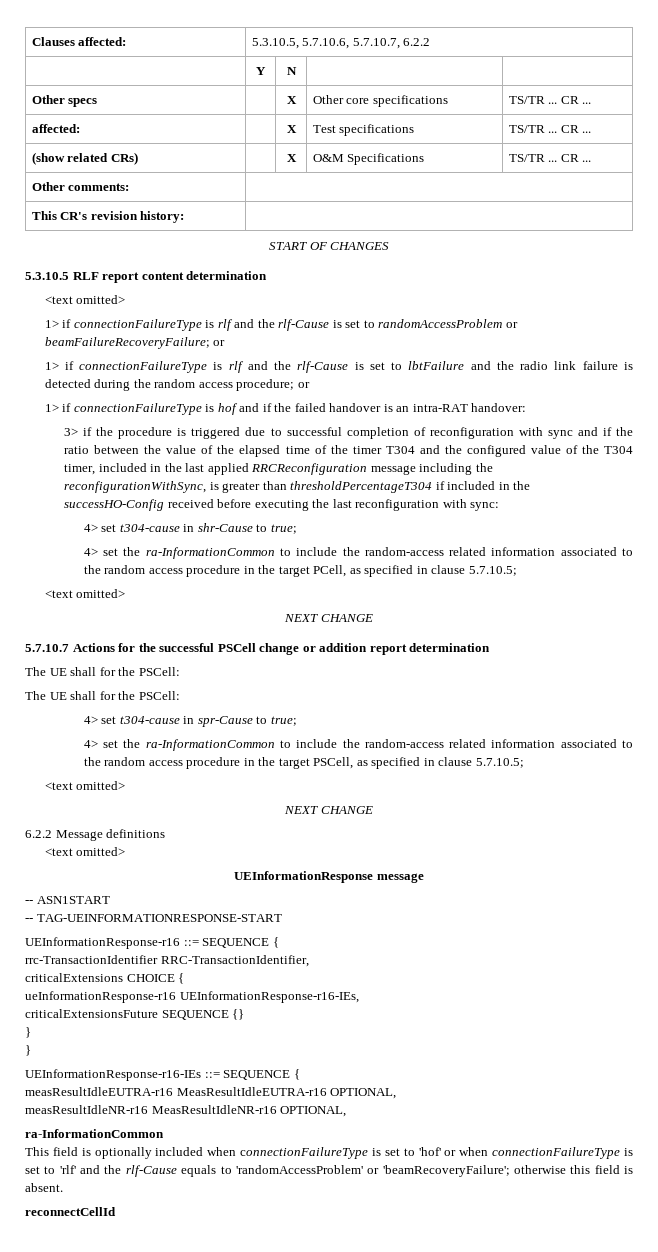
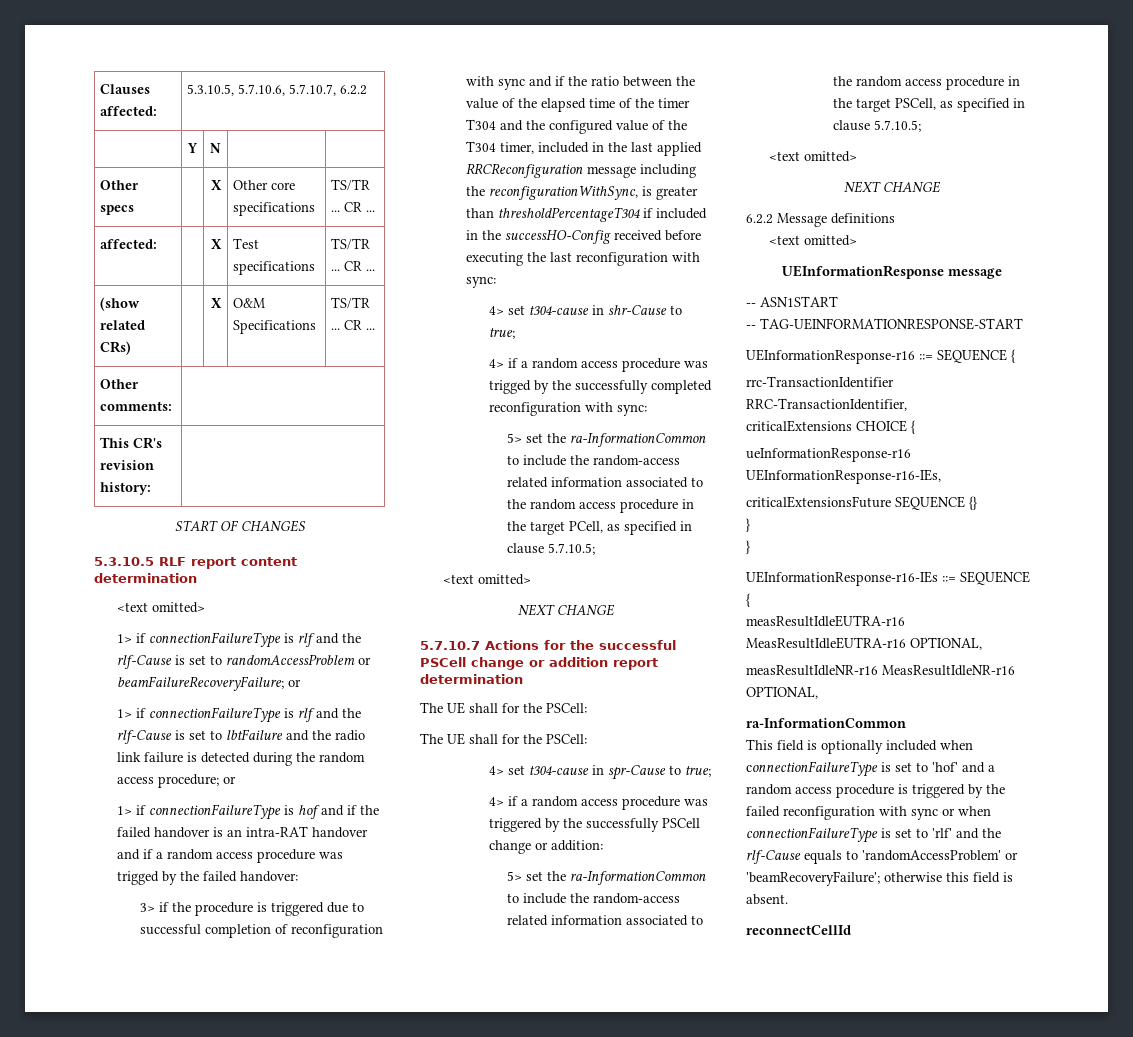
- 1> if connectionFailureType is hof and if the failed handover is an intra-RAT handover:
+ 1> if connectionFailureType is hof and if the failed handover is an intra-RAT handover and if a random access procedure was trigged by the failed handover:
- 4> set the ra-InformationCommon to include the random-access related information associated to the random access procedure in the target PCell, as specified in clause 5.7.10.5;
+ 4> if a random access procedure was trigged by the successfully completed reconfiguration with sync:
+ 5> set the ra-InformationCommon to include the random-access related information associated to the random access procedure in the target PCell, as specified in clause 5.7.10.5;
- 4> set the ra-InformationCommon to include the random-access related information associated to the random access procedure in the target PSCell, as specified in clause 5.7.10.5;
+ 4> if a random access procedure was triggered by the successfully PSCell change or addition:
+ 5> set the ra-InformationCommon to include the random-access related information associated to the random access procedure in the target PSCell, as specified in clause 5.7.10.5;
- This field is optionally included when connectionFailureType is set to 'hof' or when connectionFailureType is set to 'rlf' and the rlf-Cause equals to 'randomAccessProblem' or 'beamRecoveryFailure'; otherwise this field is absent.
+ This field is optionally included when connectionFailureType is set to 'hof' and a random access procedure is triggered by the failed reconfiguration with sync or when connectionFailureType is set to 'rlf' and the rlf-Cause equals to 'randomAccessProblem' or 'beamRecoveryFailure'; otherwise this field is absent.

